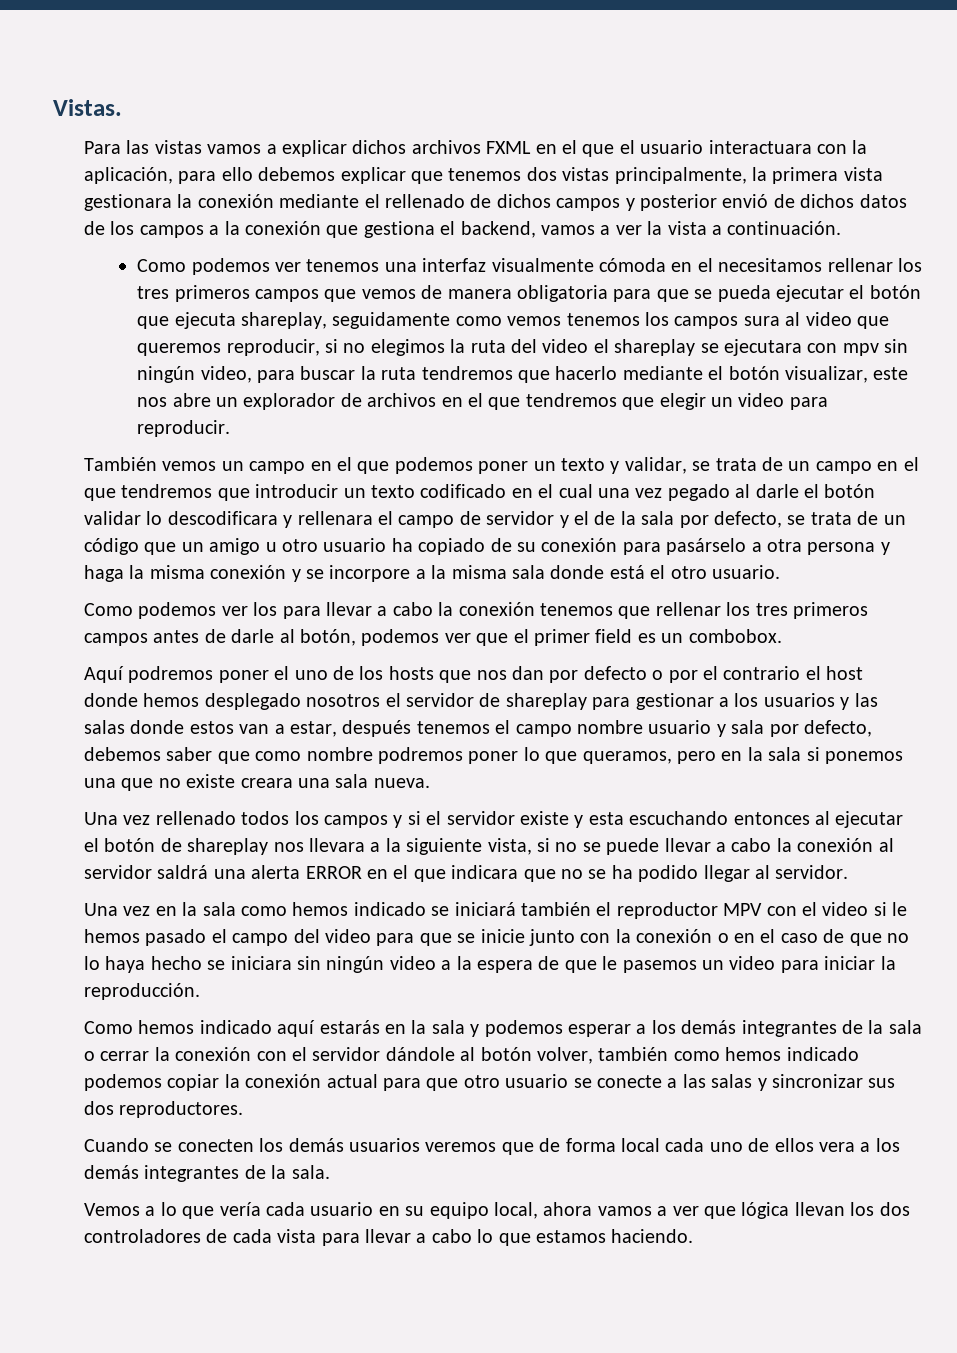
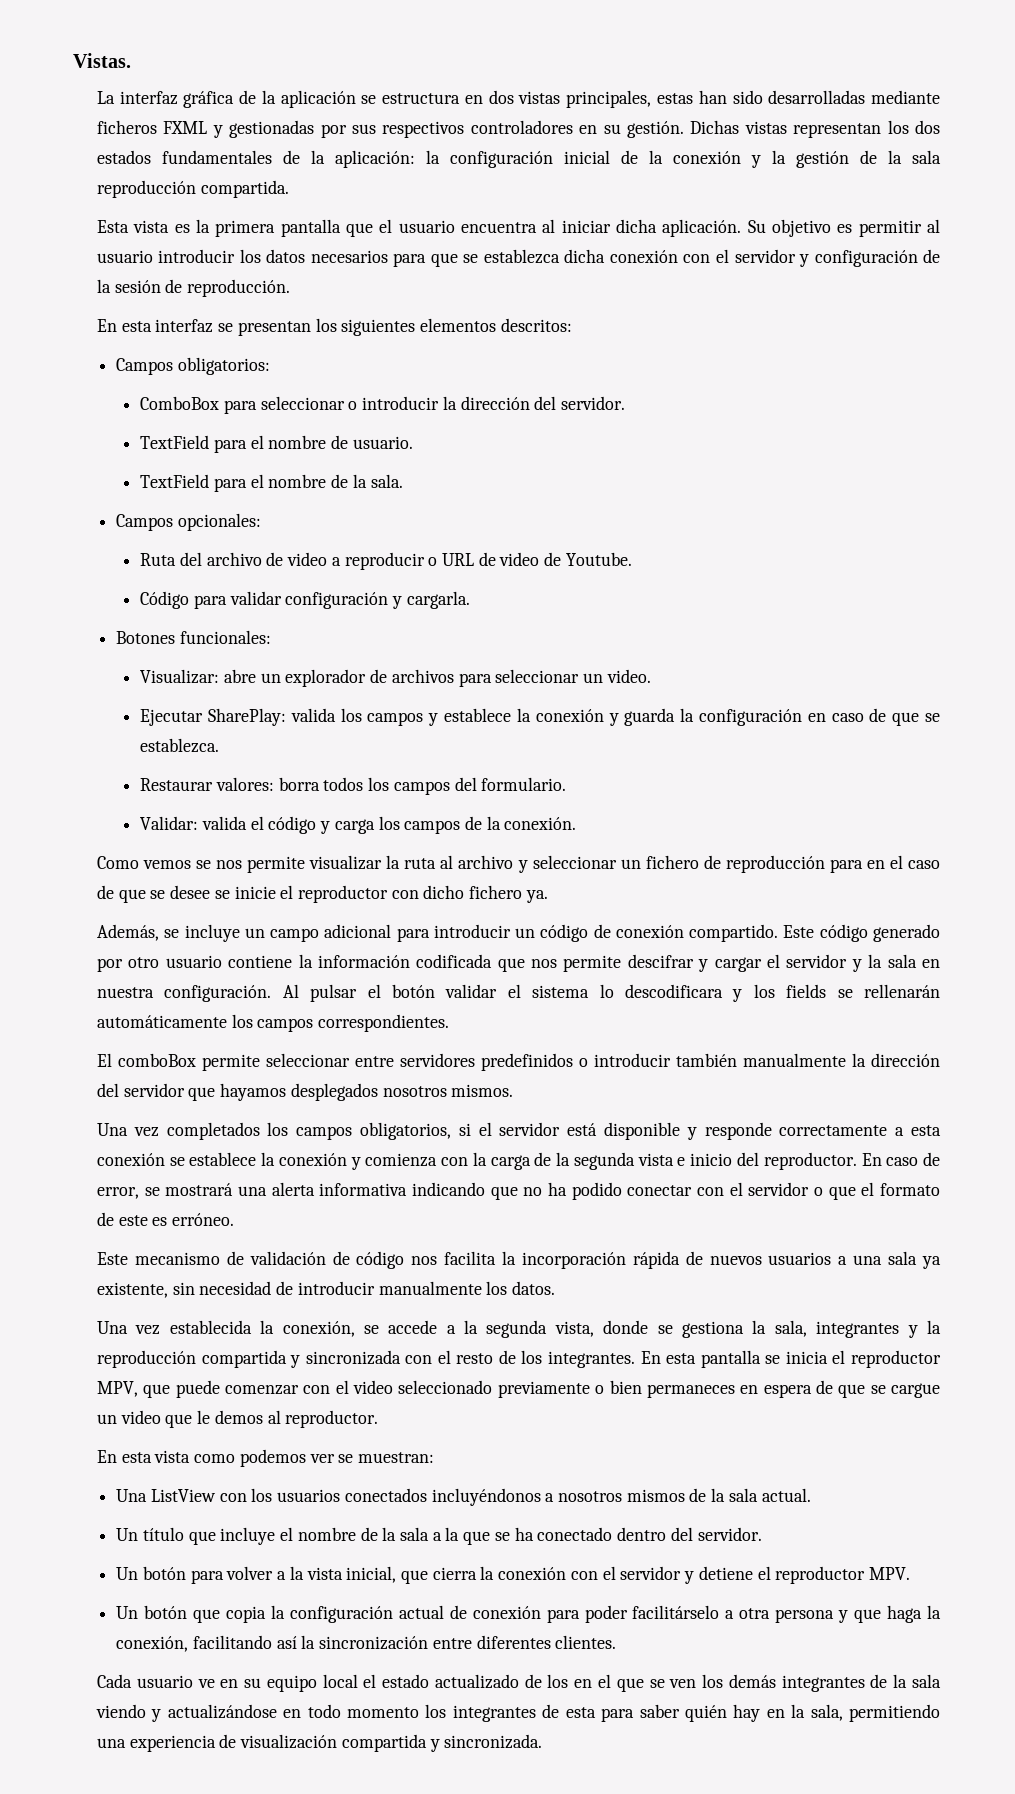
- Para las vistas vamos a explicar dichos archivos FXML en el que el usuario interactuara con la aplicación, para ello debemos explicar que tenemos dos vistas principalmente, la primera vista gestionara la conexión mediante el rellenado de dichos campos y posterior envió de dichos datos de los campos a la conexión que gestiona el backend, vamos a ver la vista a continuación.
- Como podemos ver tenemos una interfaz visualmente cómoda en el necesitamos rellenar los tres primeros campos que vemos de manera obligatoria para que se pueda ejecutar el botón que ejecuta shareplay, seguidamente como vemos tenemos los campos sura al video que queremos reproducir, si no elegimos la ruta del video el shareplay se ejecutara con mpv sin ningún video, para buscar la ruta tendremos que hacerlo mediante el botón visualizar, este nos abre un explorador de archivos en el que tendremos que elegir un video para reproducir.
- También vemos un campo en el que podemos poner un texto y validar, se trata de un campo en el que tendremos que introducir un texto codificado en el cual una vez pegado al darle el botón validar lo descodificara y rellenara el campo de servidor y el de la sala por defecto, se trata de un código que un amigo u otro usuario ha copiado de su conexión para pasárselo a otra persona y haga la misma conexión y se incorpore a la misma sala donde está el otro usuario.
- Como podemos ver los para llevar a cabo la conexión tenemos que rellenar los tres primeros campos antes de darle al botón, podemos ver que el primer field es un combobox.
- Aquí podremos poner el uno de los hosts que nos dan por defecto o por el contrario el host donde hemos desplegado nosotros el servidor de shareplay para gestionar a los usuarios y las salas donde estos van a estar, después tenemos el campo nombre usuario y sala por defecto, debemos saber que como nombre podremos poner lo que queramos, pero en la sala si ponemos una que no existe creara una sala nueva.
- Una vez rellenado todos los campos y si el servidor existe y esta escuchando entonces al ejecutar el botón de shareplay nos llevara a la siguiente vista, si no se puede llevar a cabo la conexión al servidor saldrá una alerta ERROR en el que indicara que no se ha podido llegar al servidor.
- Una vez en la sala como hemos indicado se iniciará también el reproductor MPV con el video si le hemos pasado el campo del video para que se inicie junto con la conexión o en el caso de que no lo haya hecho se iniciara sin ningún video a la espera de que le pasemos un video para iniciar la reproducción.
- Como hemos indicado aquí estarás en la sala y podemos esperar a los demás integrantes de la sala o cerrar la conexión con el servidor dándole al botón volver, también como hemos indicado podemos copiar la conexión actual para que otro usuario se conecte a las salas y sincronizar sus dos reproductores.
- Cuando se conecten los demás usuarios veremos que de forma local cada uno de ellos vera a los demás integrantes de la sala.
- Vemos a lo que vería cada usuario en su equipo local, ahora vamos a ver que lógica llevan los dos controladores de cada vista para llevar a cabo lo que estamos haciendo.
+ La interfaz gráfica de la aplicación se estructura en dos vistas principales, estas han sido desarrolladas mediante ficheros FXML y gestionadas por sus respectivos controladores en su gestión. Dichas vistas representan los dos estados fundamentales de la aplicación: la configuración inicial de la conexión y la gestión de la sala reproducción compartida.
+ Esta vista es la primera pantalla que el usuario encuentra al iniciar dicha aplicación. Su objetivo es permitir al usuario introducir los datos necesarios para que se establezca dicha conexión con el servidor y configuración de la sesión de reproducción.
+ En esta interfaz se presentan los siguientes elementos descritos:
+ Campos obligatorios:
+ ComboBox para seleccionar o introducir la dirección del servidor.
+ TextField para el nombre de usuario.
+ TextField para el nombre de la sala.
+ Campos opcionales:
+ Ruta del archivo de video a reproducir o URL de video de Youtube.
+ Código para validar configuración y cargarla.
+ Botones funcionales:
+ Visualizar: abre un explorador de archivos para seleccionar un video.
+ Ejecutar SharePlay: valida los campos y establece la conexión y guarda la configuración en caso de que se establezca.
+ Restaurar valores: borra todos los campos del formulario.
+ Validar: valida el código y carga los campos de la conexión.
+ Como vemos se nos permite visualizar la ruta al archivo y seleccionar un fichero de reproducción para en el caso de que se desee se inicie el reproductor con dicho fichero ya.
+ Además, se incluye un campo adicional para introducir un código de conexión compartido. Este código generado por otro usuario contiene la información codificada que nos permite descifrar y cargar el servidor y la sala en nuestra configuración. Al pulsar el botón validar el sistema lo descodificara y los fields se rellenarán automáticamente los campos correspondientes.
+ El comboBox permite seleccionar entre servidores predefinidos o introducir también manualmente la dirección del servidor que hayamos desplegados nosotros mismos.
+ Una vez completados los campos obligatorios, si el servidor está disponible y responde correctamente a esta conexión se establece la conexión y comienza con la carga de la segunda vista e inicio del reproductor. En caso de error, se mostrará una alerta informativa indicando que no ha podido conectar con el servidor o que el formato de este es erróneo.
+ Este mecanismo de validación de código nos facilita la incorporación rápida de nuevos usuarios a una sala ya existente, sin necesidad de introducir manualmente los datos.
+ Una vez establecida la conexión, se accede a la segunda vista, donde se gestiona la sala, integrantes y la reproducción compartida y sincronizada con el resto de los integrantes. En esta pantalla se inicia el reproductor MPV, que puede comenzar con el video seleccionado previamente o bien permaneces en espera de que se cargue un video que le demos al reproductor.
+ En esta vista como podemos ver se muestran:
+ Una ListView con los usuarios conectados incluyéndonos a nosotros mismos de la sala actual.
+ Un título que incluye el nombre de la sala a la que se ha conectado dentro del servidor.
+ Un botón para volver a la vista inicial, que cierra la conexión con el servidor y detiene el reproductor MPV.
+ Un botón que copia la configuración actual de conexión para poder facilitárselo a otra persona y que haga la conexión, facilitando así la sincronización entre diferentes clientes.
+ Cada usuario ve en su equipo local el estado actualizado de los en el que se ven los demás integrantes de la sala viendo y actualizándose en todo momento los integrantes de esta para saber quién hay en la sala, permitiendo una experiencia de visualización compartida y sincronizada.

